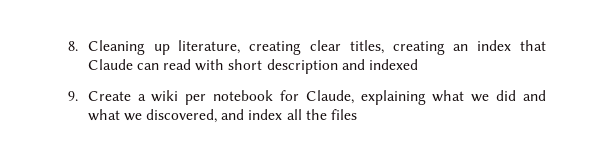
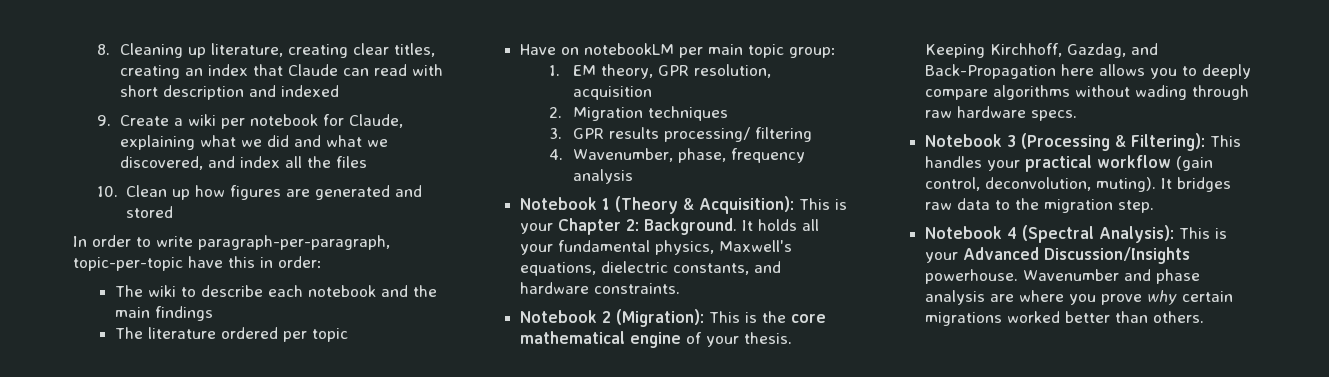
+ 10. Clean up how figures are generated and stored
+ In order to write paragraph-per-paragraph, topic-per-topic have this in order:
+ The wiki to describe each notebook and the main findings
+ The literature ordered per topic
+ Have on notebookLM per main topic group:
+ 1. EM theory, GPR resolution, acquisition
+ 2. Migration techniques
+ 3. GPR results processing/ filtering
+ 4. Wavenumber, phase, frequency analysis
+ Notebook 1 (Theory & Acquisition): This is your Chapter 2: Background. It holds all your fundamental physics, Maxwell's equations, dielectric constants, and hardware constraints.
+ Notebook 2 (Migration): This is the core mathematical engine of your thesis. Keeping Kirchhoff, Gazdag, and Back-Propagation here allows you to deeply compare algorithms without wading through raw hardware specs.
+ Notebook 3 (Processing & Filtering): This handles your practical workflow (gain control, deconvolution, muting). It bridges raw data to the migration step.
+ Notebook 4 (Spectral Analysis): This is your Advanced Discussion/Insights powerhouse. Wavenumber and phase analysis are where you prove why certain migrations worked better than others.

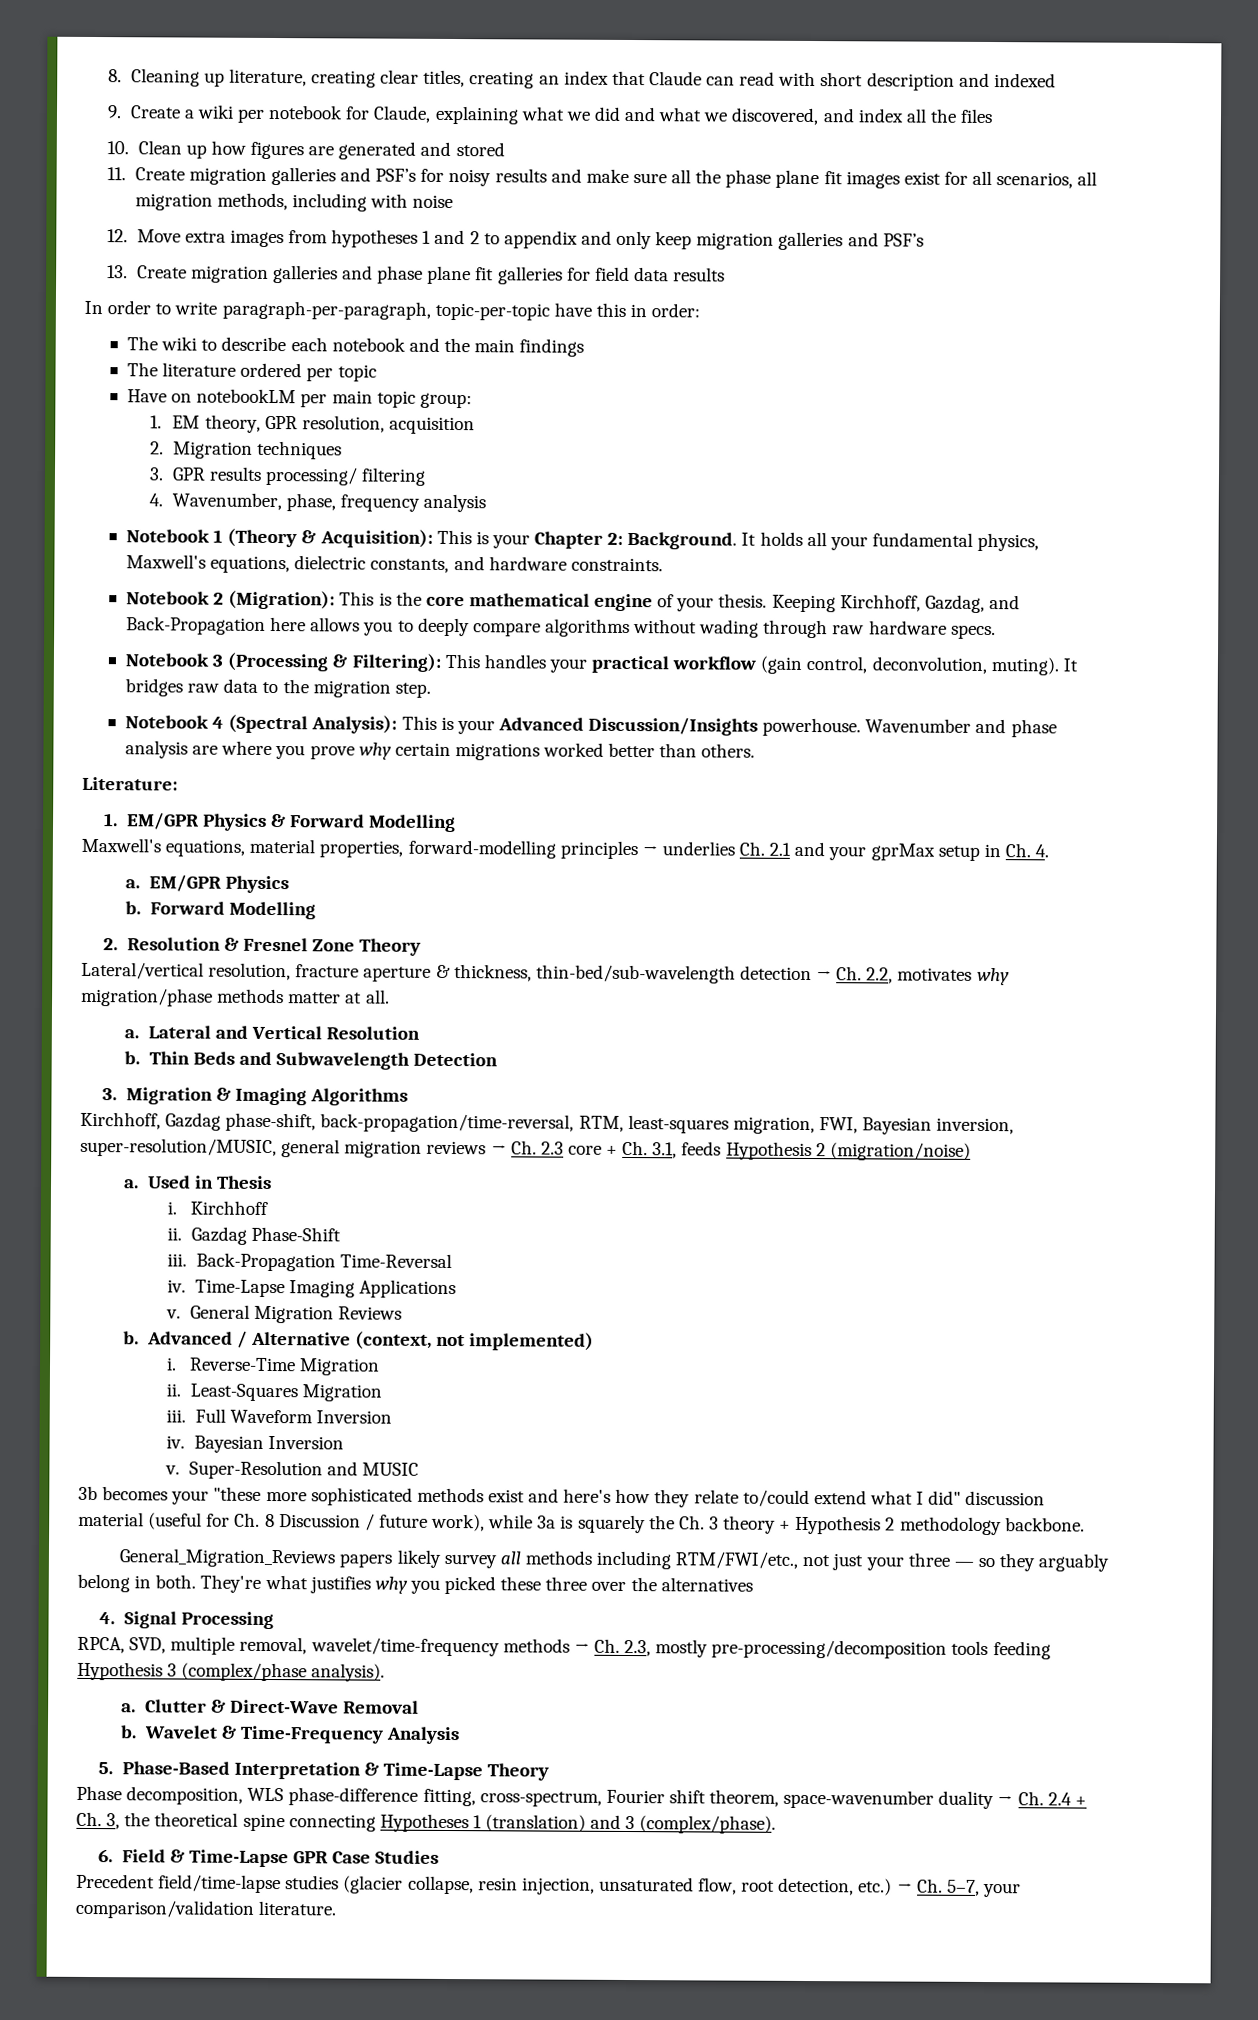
+ 11. Create migration galleries and PSF’s for noisy results and make sure all the phase plane fit images exist for all scenarios, all migration methods, including with noise
+ 12. Move extra images from hypotheses 1 and 2 to appendix and only keep migration galleries and PSF’s
+ 13. Create migration galleries and phase plane fit galleries for field data results
+ Literature:
+ 1. EM/GPR Physics & Forward Modelling
+ Maxwell's equations, material properties, forward-modelling principles → underlies Ch. 2.1 and your gprMax setup in Ch. 4.
+ a. EM/GPR Physics
+ b. Forward Modelling
+ 2. Resolution & Fresnel Zone Theory
+ Lateral/vertical resolution, fracture aperture & thickness, thin-bed/sub-wavelength detection → Ch. 2.2, motivates why migration/phase methods matter at all.
+ a. Lateral and Vertical Resolution
+ b. Thin Beds and Subwavelength Detection
+ 3. Migration & Imaging Algorithms
+ Kirchhoff, Gazdag phase-shift, back-propagation/time-reversal, RTM, least-squares migration, FWI, Bayesian inversion, super-resolution/MUSIC, general migration reviews → Ch. 2.3 core + Ch. 3.1, feeds Hypothesis 2 (migration/noise)
+ a. Used in Thesis
+ i. Kirchhoff
+ ii. Gazdag Phase-Shift
+ iii. Back-Propagation Time-Reversal
+ iv. Time-Lapse Imaging Applications
+ v. General Migration Reviews
+ b. Advanced / Alternative (context, not implemented)
+ i. Reverse-Time Migration
+ ii. Least-Squares Migration
+ iii. Full Waveform Inversion
+ iv. Bayesian Inversion
+ v. Super-Resolution and MUSIC
+ 3b becomes your "these more sophisticated methods exist and here's how they relate to/could extend what I did" discussion material (useful for Ch. 8 Discussion / future work), while 3a is squarely the Ch. 3 theory + Hypothesis 2 methodology backbone.
+ General_Migration_Reviews papers likely survey all methods including RTM/FWI/etc., not just your three — so they arguably belong in both. They're what justifies why you picked these three over the alternatives
+ 4. Signal Processing
+ RPCA, SVD, multiple removal, wavelet/time-frequency methods → Ch. 2.3, mostly pre-processing/decomposition tools feeding Hypothesis 3 (complex/phase analysis).
+ a. Clutter & Direct-Wave Removal
+ b. Wavelet & Time-Frequency Analysis
+ 5. Phase-Based Interpretation & Time-Lapse Theory
+ Phase decomposition, WLS phase-difference fitting, cross-spectrum, Fourier shift theorem, space-wavenumber duality → Ch. 2.4 + Ch. 3, the theoretical spine connecting Hypotheses 1 (translation) and 3 (complex/phase).
+ 6. Field & Time-Lapse GPR Case Studies
+ Precedent field/time-lapse studies (glacier collapse, resin injection, unsaturated flow, root detection, etc.) → Ch. 5–7, your comparison/validation literature.

